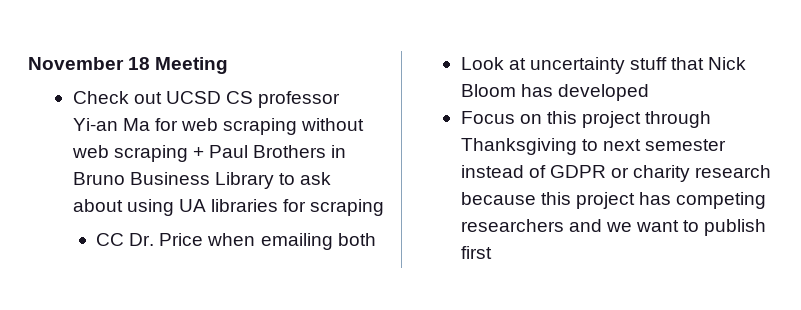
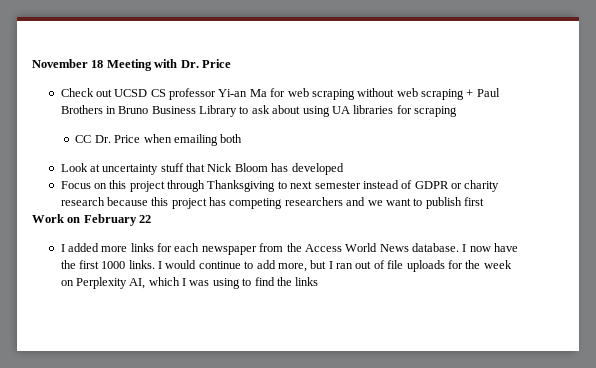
- November 18 Meeting
+ November 18 Meeting with Dr. Price
+ Work on February 22
+ I added more links for each newspaper from the Access World News database. I now have the first 1000 links. I would continue to add more, but I ran out of file uploads for the week on Perplexity AI, which I was using to find the links

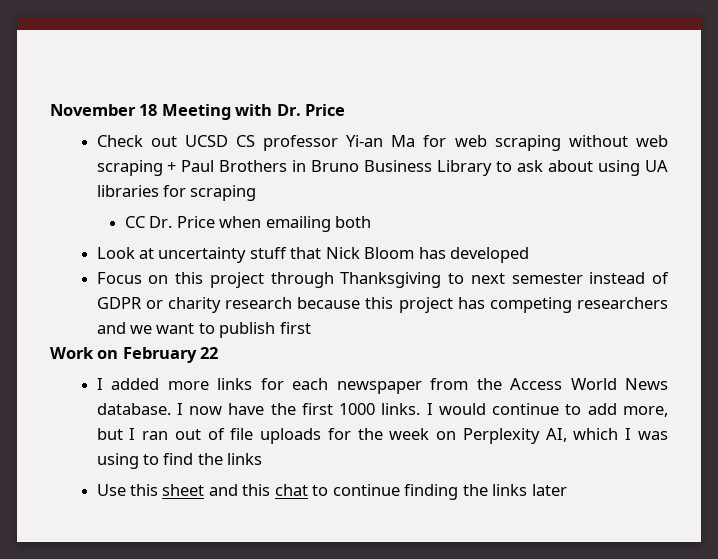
+ Use this sheet and this chat to continue finding the links later

